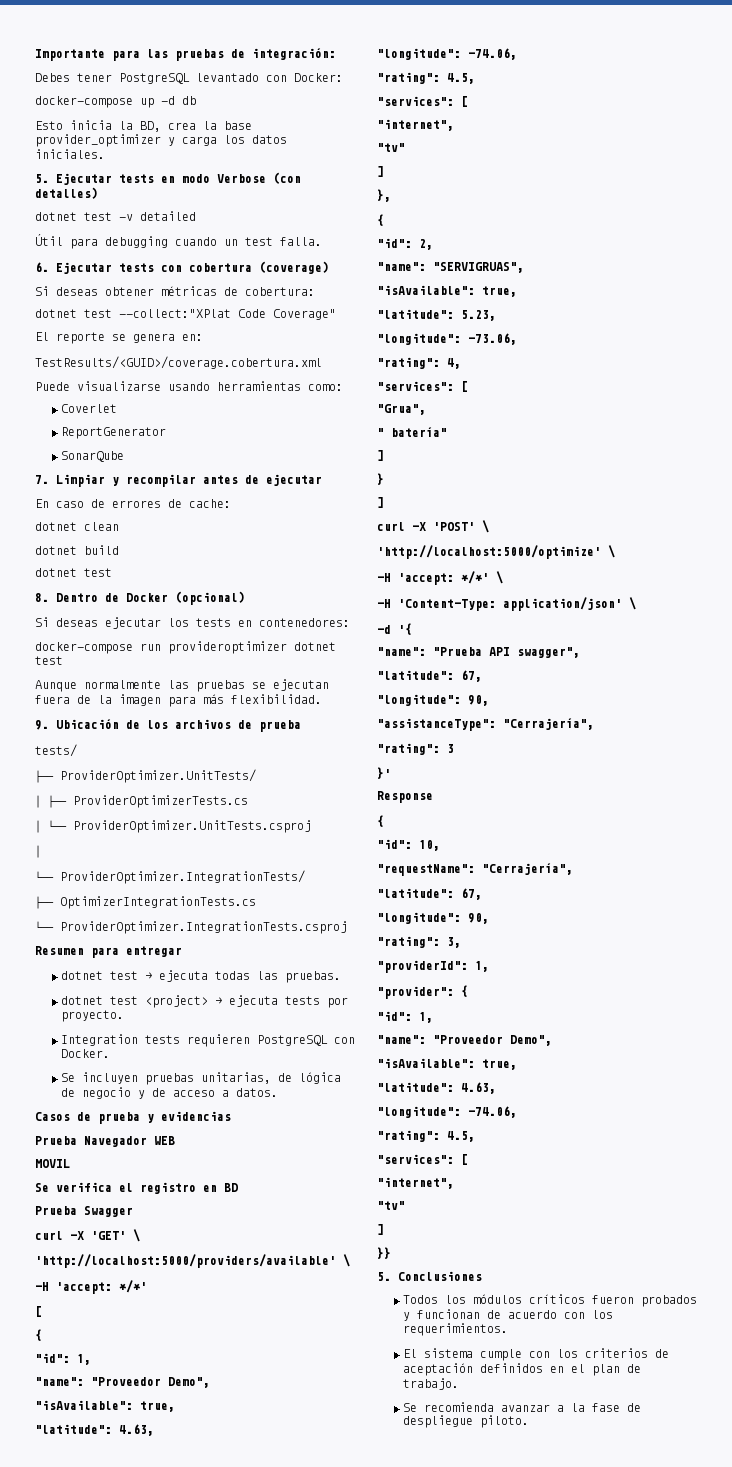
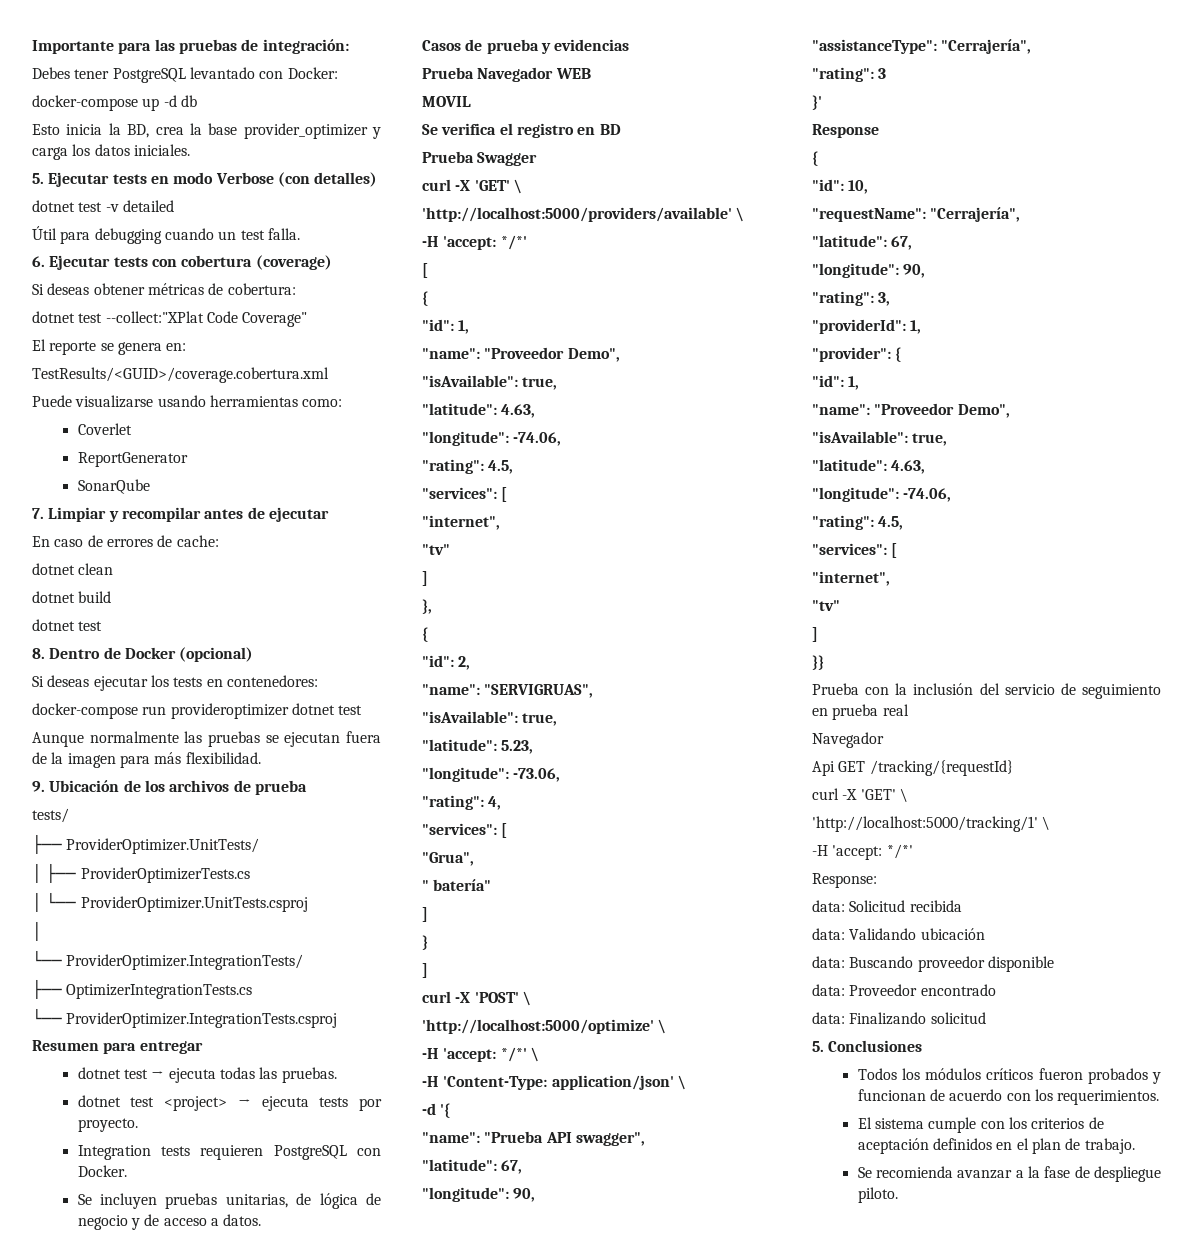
+ Prueba con la inclusión del servicio de seguimiento en prueba real
+ Navegador
+ Api GET /tracking/{requestId}
+ curl -X 'GET' \
+ 'http://localhost:5000/tracking/1' \
+ -H 'accept: */*'
+ Response:
+ data: Solicitud recibida
+ data: Validando ubicación
+ data: Buscando proveedor disponible
+ data: Proveedor encontrado
+ data: Finalizando solicitud

